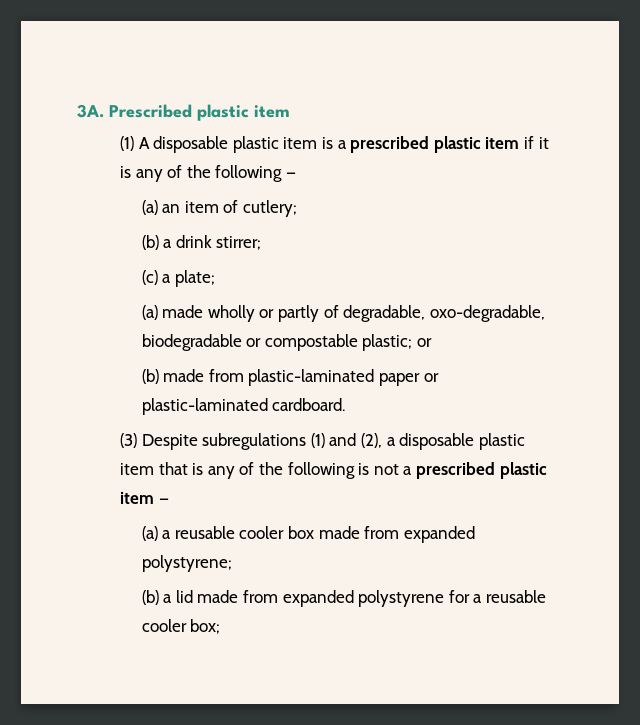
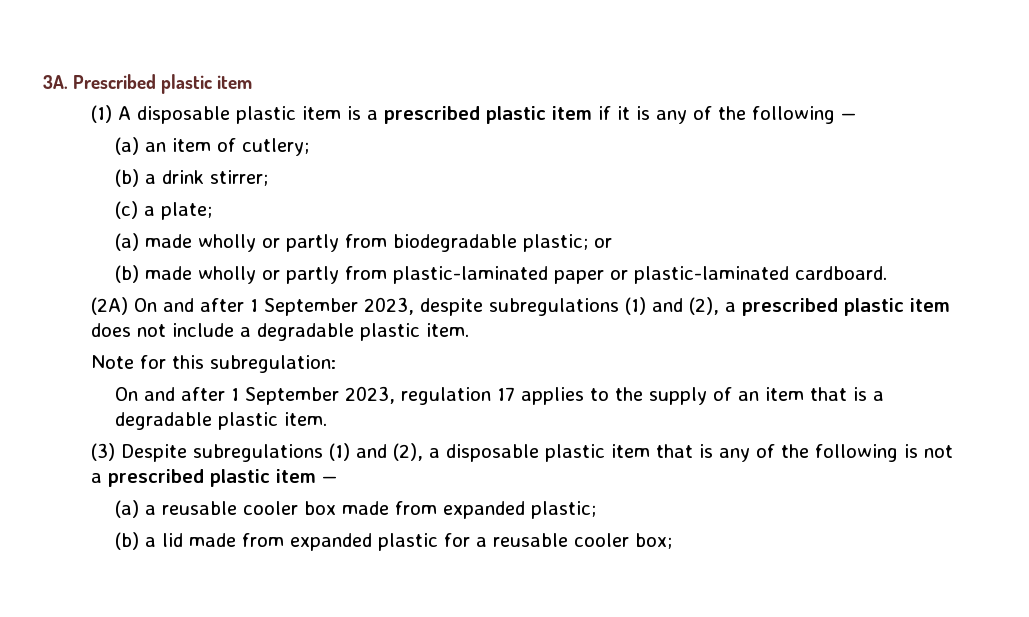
- (a) made wholly or partly of degradable, oxo-degradable, biodegradable or compostable plastic; or
+ (a) made wholly or partly from biodegradable plastic; or
- (b) made from plastic-laminated paper or plastic-laminated cardboard.
+ (b) made wholly or partly from plastic-laminated paper or plastic-laminated cardboard.
+ (2A) On and after 1 September 2023, despite subregulations (1) and (2), a prescribed plastic item does not include a degradable plastic item.
+ Note for this subregulation:
+ On and after 1 September 2023, regulation 17 applies to the supply of an item that is a degradable plastic item.
- (a) a reusable cooler box made from expanded polystyrene;
+ (a) a reusable cooler box made from expanded plastic;
- (b) a lid made from expanded polystyrene for a reusable cooler box;
+ (b) a lid made from expanded plastic for a reusable cooler box;

